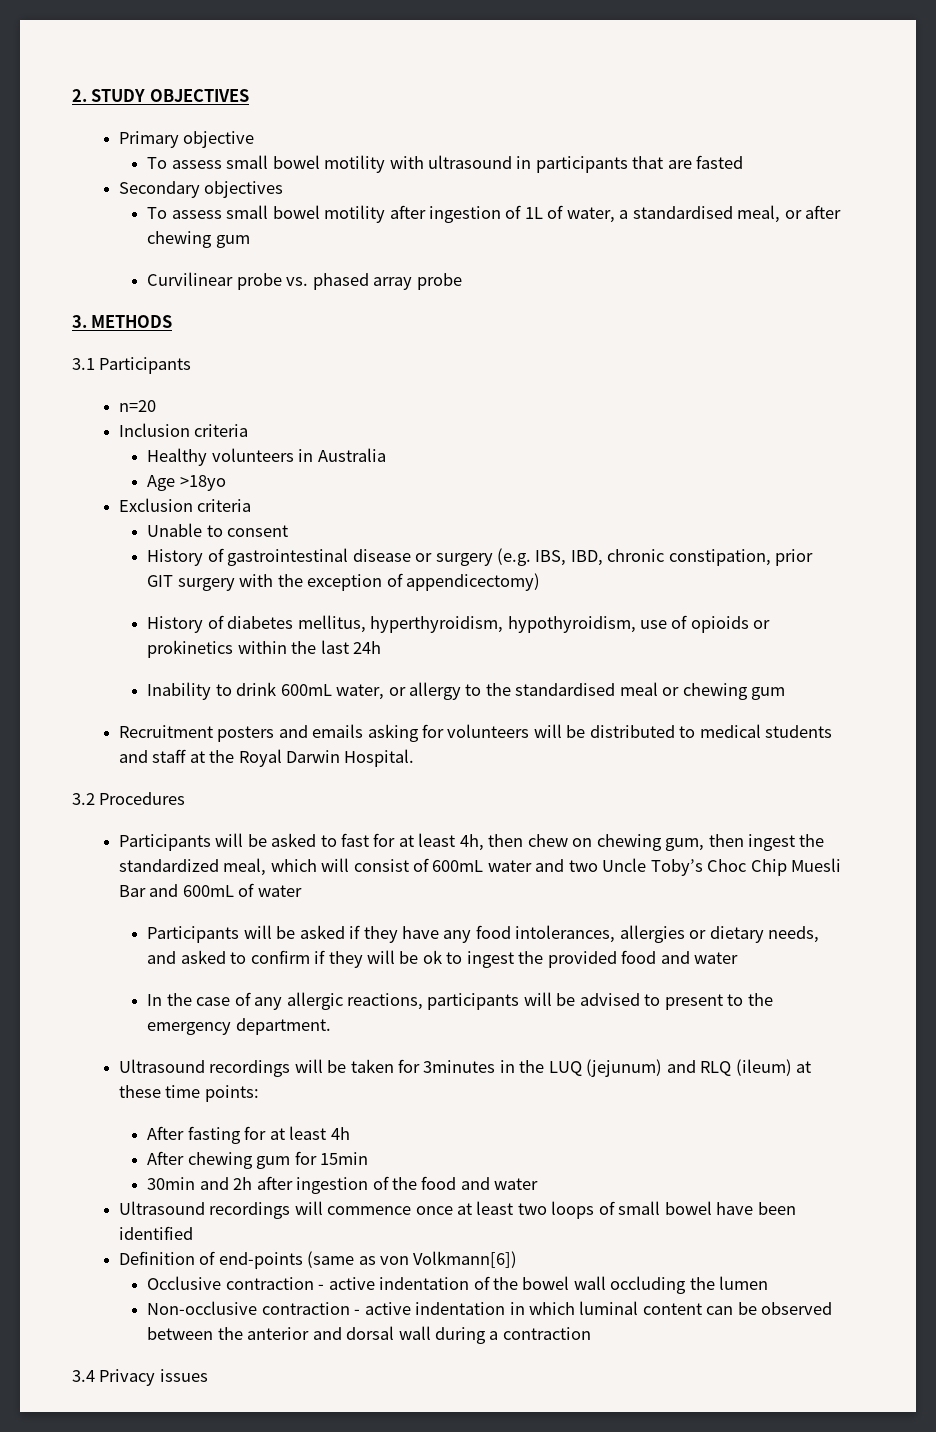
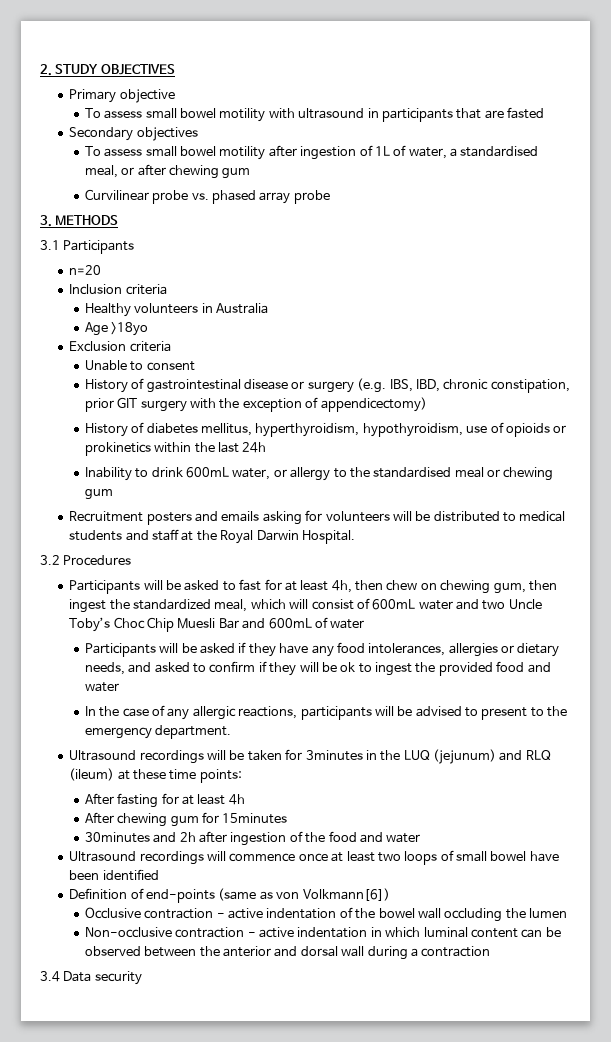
- After chewing gum for 15min
- 30min and 2h after ingestion of the food and water
+ After chewing gum for 15minutes
+ 30minutes and 2h after ingestion of the food and water
- 3.4 Privacy issues
+ 3.4 Data security

